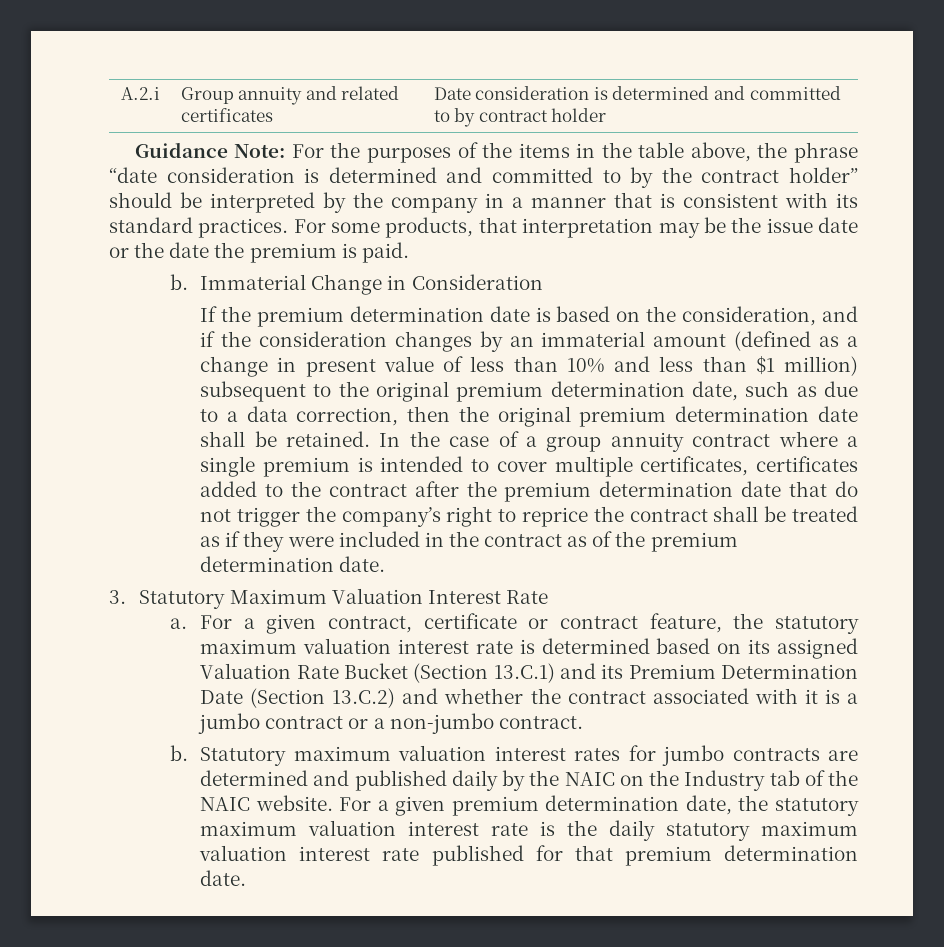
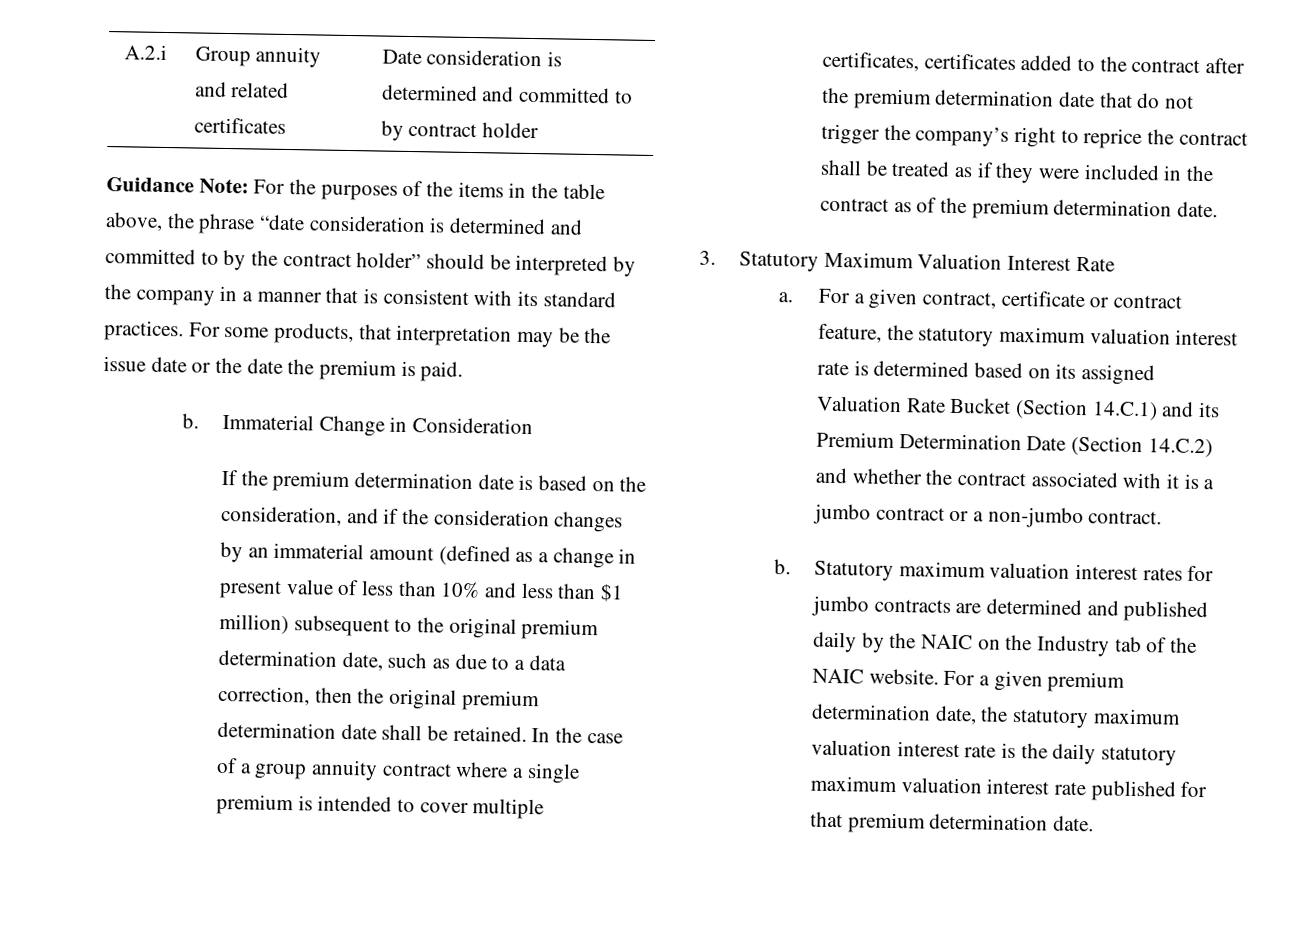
- For a given contract, certificate or contract feature, the statutory maximum valuation interest rate is determined based on its assigned Valuation Rate Bucket (Section 13.C.1) and its Premium Determination Date (Section 13.C.2) and whether the contract associated with it is a jumbo contract or a non-jumbo contract.
+ For a given contract, certificate or contract feature, the statutory maximum valuation interest rate is determined based on its assigned Valuation Rate Bucket (Section 14.C.1) and its Premium Determination Date (Section 14.C.2) and whether the contract associated with it is a jumbo contract or a non-jumbo contract.

